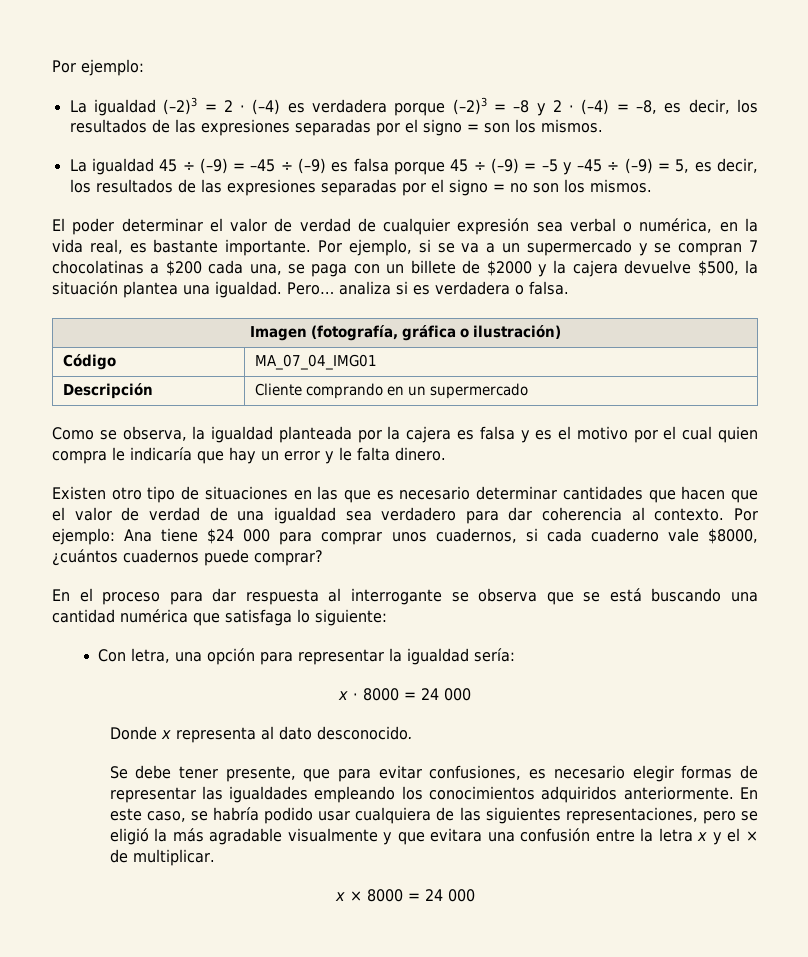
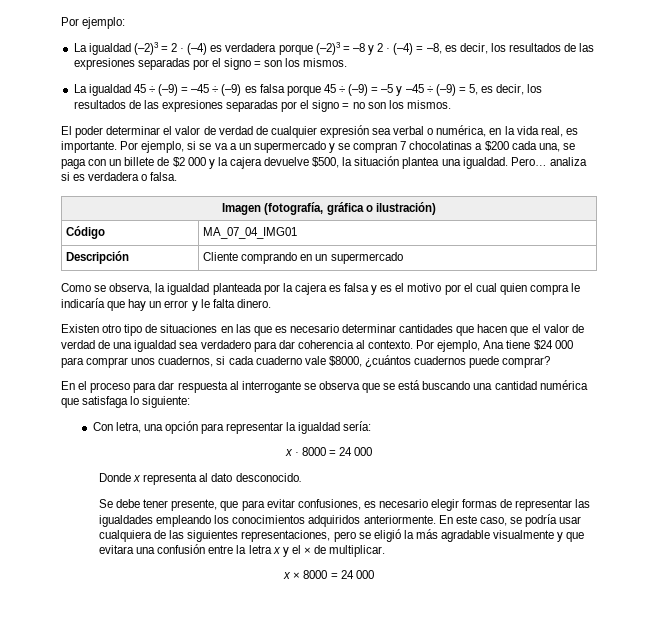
- El poder determinar el valor de verdad de cualquier expresión sea verbal o numérica, en la vida real, es bastante importante.
+ El poder determinar el valor de verdad de cualquier expresión sea verbal o numérica, en la vida real, es importante.
- Por ejemplo, si se va a un supermercado y se compran 7 chocolatinas a $200 cada una, se paga con un billete de $2000 y la cajera devuelve $500, la situación plantea una igualdad.
+ Por ejemplo, si se va a un supermercado y se compran 7 chocolatinas a $200 cada una, se paga con un billete de $2 000 y la cajera devuelve $500, la situación plantea una igualdad.
- Por ejemplo: Ana tiene $24 000 para comprar unos cuadernos, si cada cuaderno vale $8000, ¿cuántos cuadernos puede comprar?
+ Por ejemplo, Ana tiene $24 000 para comprar unos cuadernos, si cada cuaderno vale $8000, ¿cuántos cuadernos puede comprar?
- En este caso, se habría podido usar cualquiera de las siguientes representaciones, pero se eligió la más agradable visualmente y que evitara una confusión entre la letra x y el × de multiplicar.
+ En este caso, se podría usar cualquiera de las siguientes representaciones, pero se eligió la más agradable visualmente y que evitara una confusión entre la letra x y el × de multiplicar.

